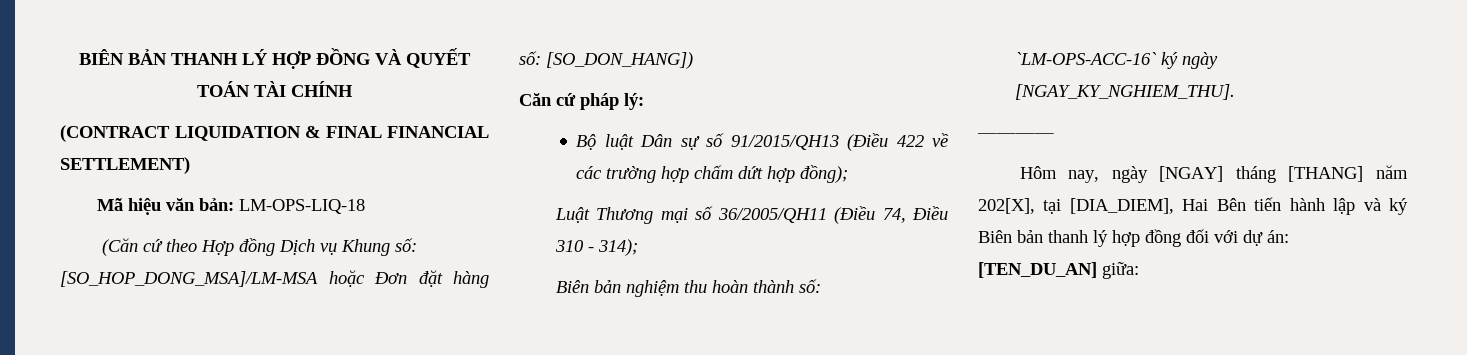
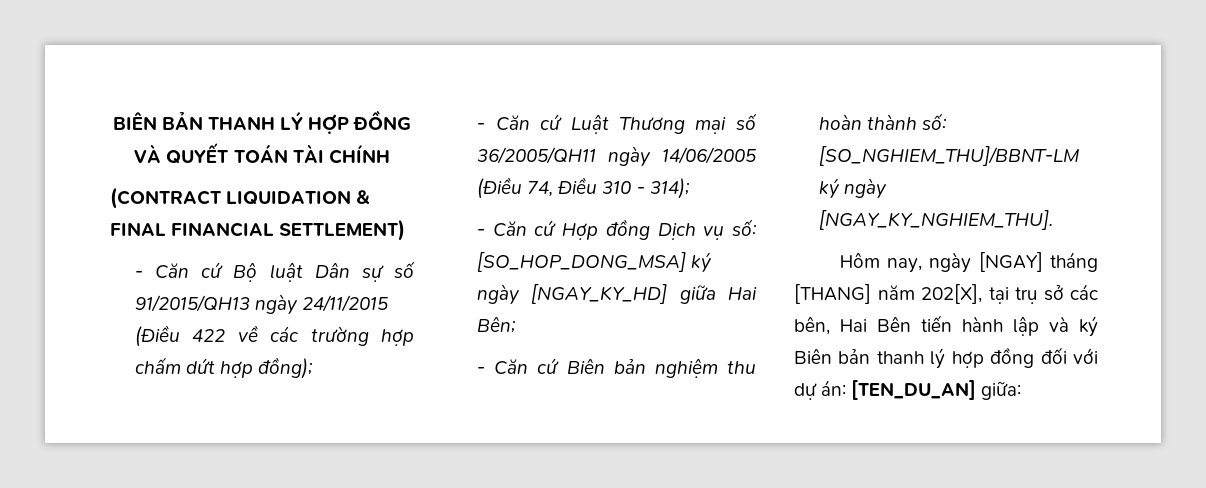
- Mã hiệu văn bản: LM-OPS-LIQ-18
- (Căn cứ theo Hợp đồng Dịch vụ Khung số: [SO_HOP_DONG_MSA]/LM-MSA hoặc Đơn đặt hàng số: [SO_DON_HANG])
- Căn cứ pháp lý:
- Bộ luật Dân sự số 91/2015/QH13 (Điều 422 về các trường hợp chấm dứt hợp đồng);
+ - Căn cứ Bộ luật Dân sự số 91/2015/QH13 ngày 24/11/2015 (Điều 422 về các trường hợp chấm dứt hợp đồng);
- Luật Thương mại số 36/2005/QH11 (Điều 74, Điều 310 - 314);
+ - Căn cứ Luật Thương mại số 36/2005/QH11 ngày 14/06/2005 (Điều 74, Điều 310 - 314);
- Biên bản nghiệm thu hoàn thành số: `LM-OPS-ACC-16` ký ngày [NGAY_KY_NGHIEM_THU].
+ - Căn cứ Hợp đồng Dịch vụ số: [SO_HOP_DONG_MSA] ký ngày [NGAY_KY_HD] giữa Hai Bên;
+ - Căn cứ Biên bản nghiệm thu hoàn thành số: [SO_NGHIEM_THU]/BBNT-LM ký ngày [NGAY_KY_NGHIEM_THU].
- ――――
- Hôm nay, ngày [NGAY] tháng [THANG] năm 202[X], tại [DIA_DIEM], Hai Bên tiến hành lập và ký Biên bản thanh lý hợp đồng đối với dự án: [TEN_DU_AN] giữa:
+ Hôm nay, ngày [NGAY] tháng [THANG] năm 202[X], tại trụ sở các bên, Hai Bên tiến hành lập và ký Biên bản thanh lý hợp đồng đối với dự án: [TEN_DU_AN] giữa:

